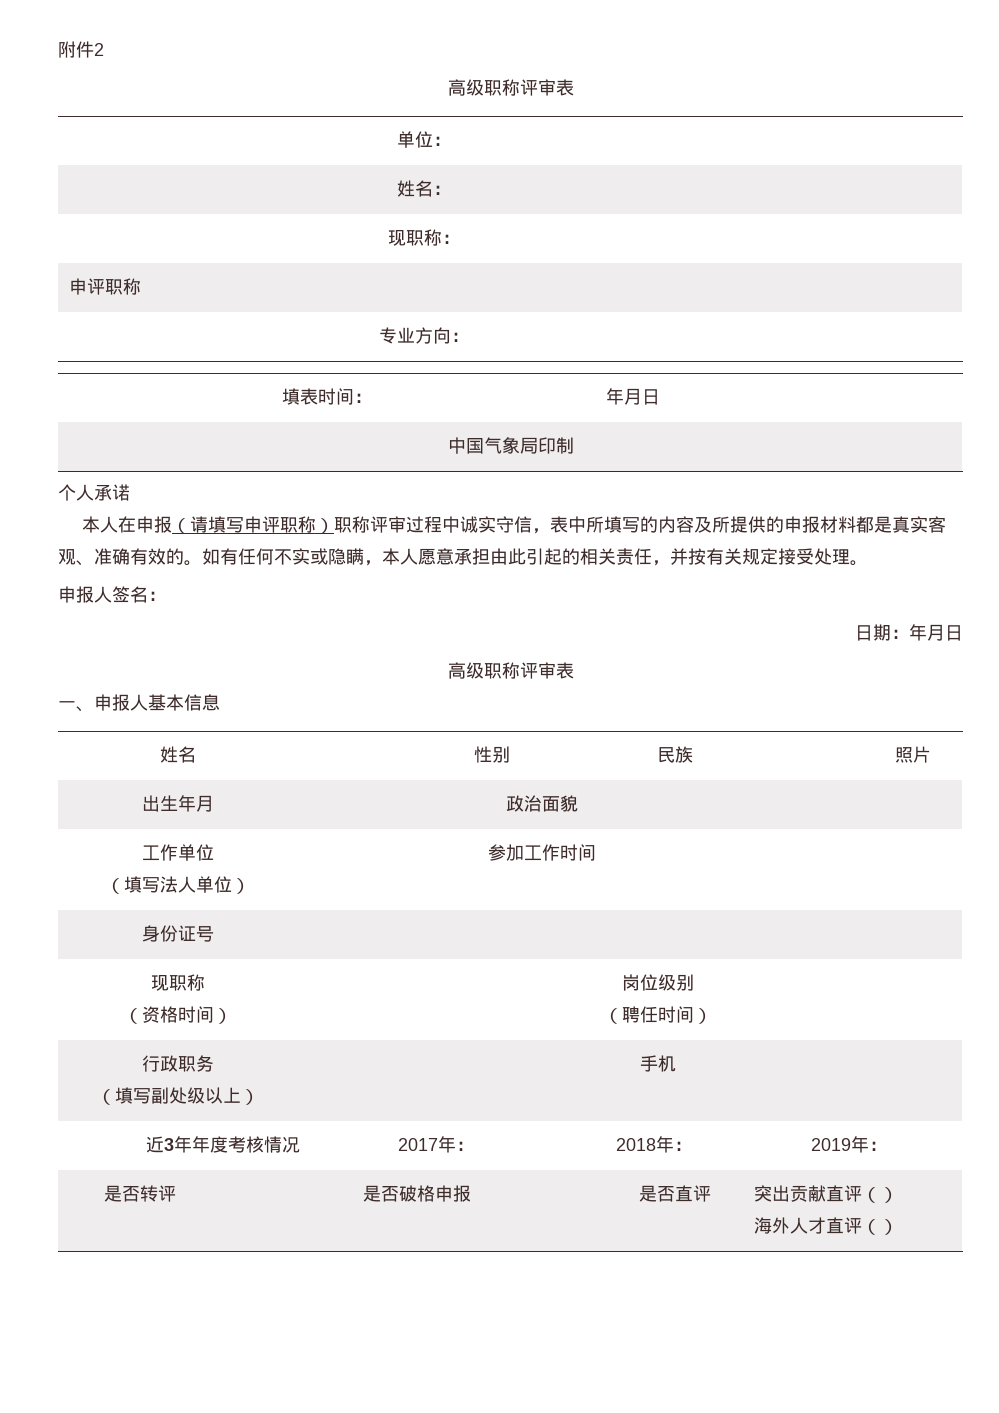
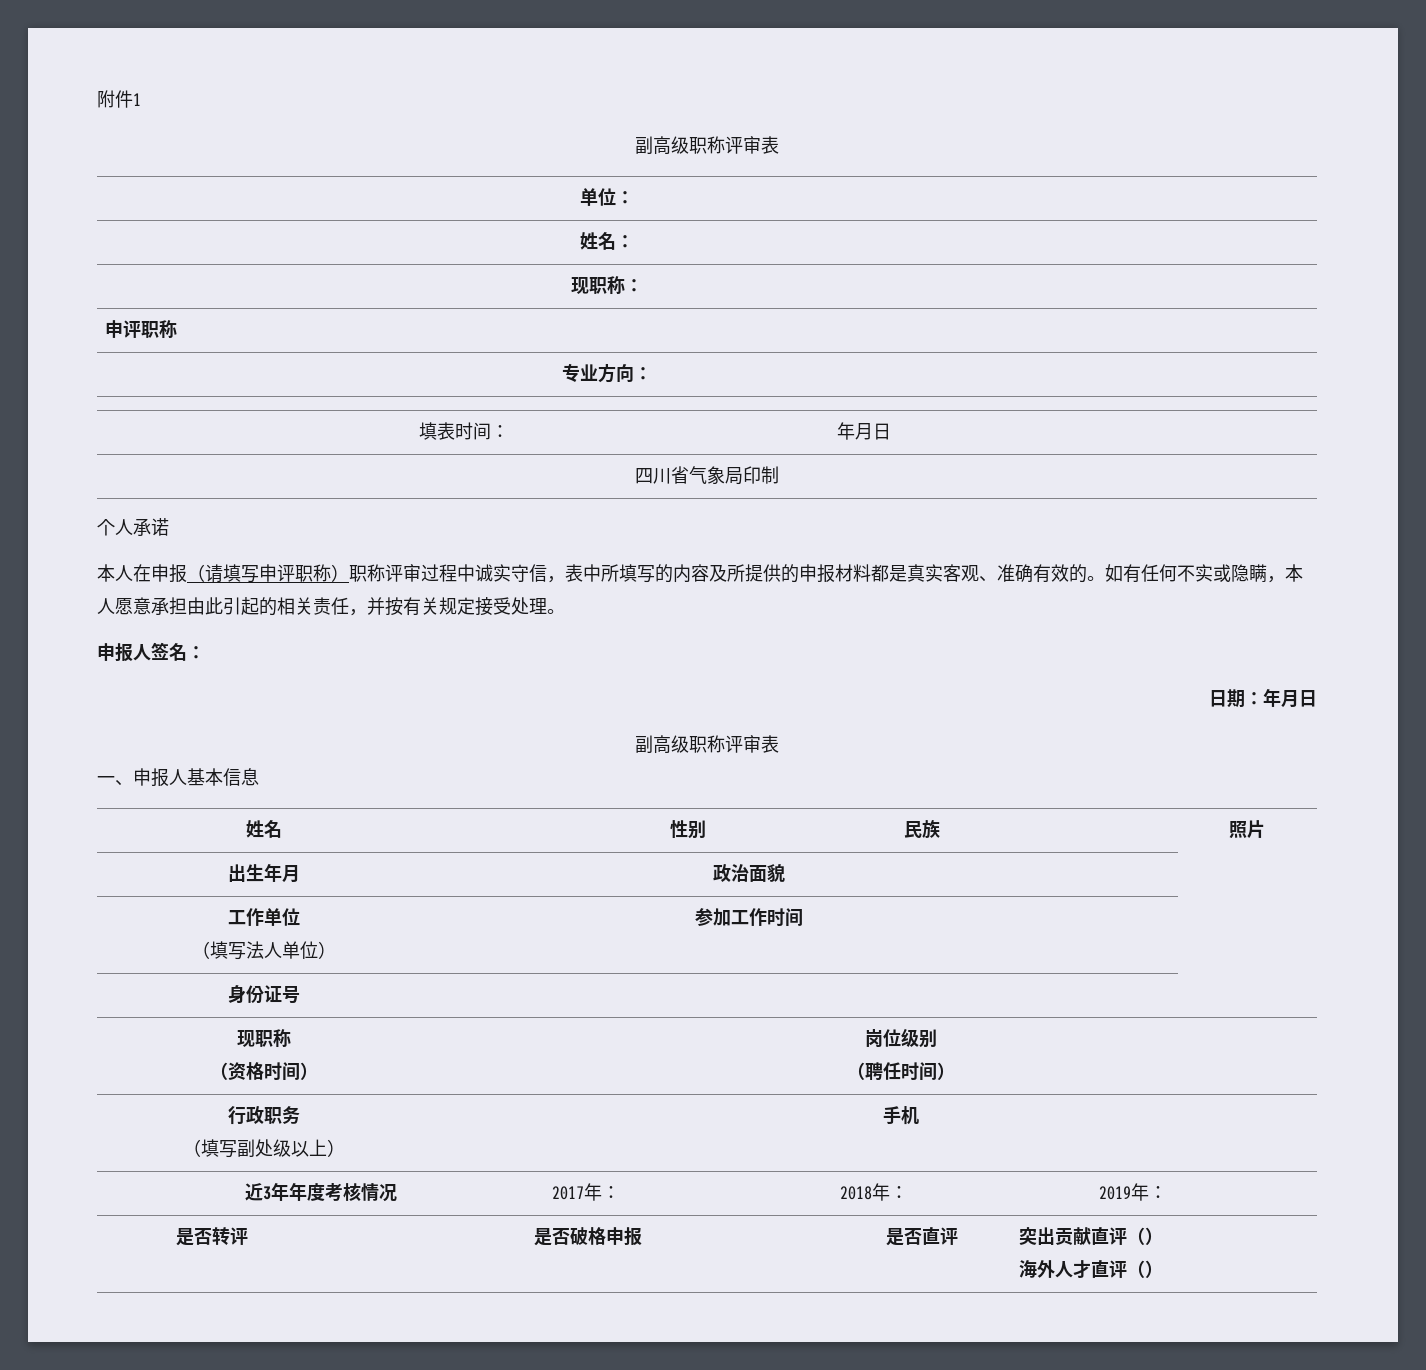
- 附件2
- 高级职称评审表
+ 附件1
+ 副高级职称评审表
- 中国气象局印制
+ 四川省气象局印制
  日期：年月日
- 高级职称评审表
+ 副高级职称评审表

